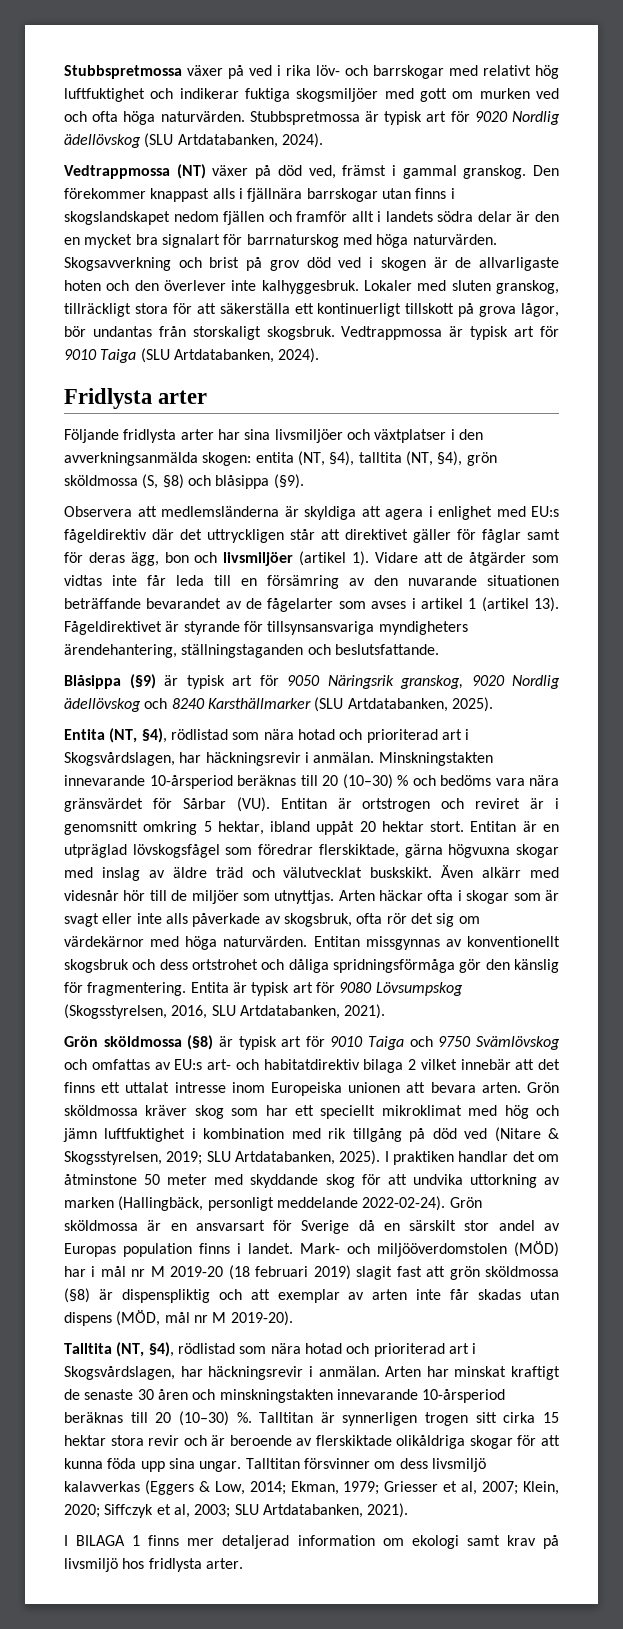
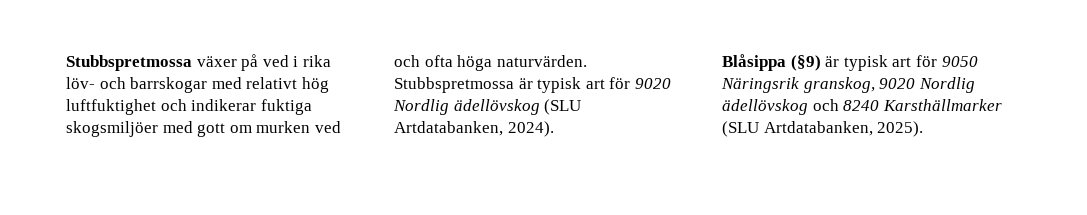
- Vedtrappmossa (NT) växer på död ved, främst i gammal granskog. Den förekommer knappast alls i fjällnära barrskogar utan finns i skogslandskapet nedom fjällen och framför allt i landets södra delar är den en mycket bra signalart för barrnaturskog med höga naturvärden. Skogsavverkning och brist på grov död ved i skogen är de allvarligaste hoten och den överlever inte kalhyggesbruk. Lokaler med sluten granskog, tillräckligt stora för att säkerställa ett kontinuerligt tillskott på grova lågor, bör undantas från storskaligt skogsbruk. Vedtrappmossa är typisk art för 9010 Taiga (SLU Artdatabanken, 2024).
- Fridlysta arter
- Följande fridlysta arter har sina livsmiljöer och växtplatser i den avverkningsanmälda skogen: entita (NT, §4), talltita (NT, §4), grön sköldmossa (S, §8) och blåsippa (§9).
- Observera att medlemsländerna är skyldiga att agera i enlighet med EU:s fågeldirektiv där det uttryckligen står att direktivet gäller för fåglar samt för deras ägg, bon och livsmiljöer (artikel 1). Vidare att de åtgärder som vidtas inte får leda till en försämring av den nuvarande situationen beträffande bevarandet av de fågelarter som avses i artikel 1 (artikel 13). Fågeldirektivet är styrande för tillsynsansvariga myndigheters ärendehantering, ställningstaganden och beslutsfattande.
- Entita (NT, §4), rödlistad som nära hotad och prioriterad art i Skogsvårdslagen, har häckningsrevir i anmälan. Minskningstakten innevarande 10-årsperiod beräknas till 20 (10–30) % och bedöms vara nära gränsvärdet för Sårbar (VU). Entitan är ortstrogen och reviret är i genomsnitt omkring 5 hektar, ibland uppåt 20 hektar stort. Entitan är en utpräglad lövskogsfågel som föredrar flerskiktade, gärna högvuxna skogar med inslag av äldre träd och välutvecklat buskskikt. Även alkärr med videsnår hör till de miljöer som utnyttjas. Arten häckar ofta i skogar som är svagt eller inte alls påverkade av skogsbruk, ofta rör det sig om värdekärnor med höga naturvärden. Entitan missgynnas av konventionellt skogsbruk och dess ortstrohet och dåliga spridningsförmåga gör den känslig för fragmentering. Entita är typisk art för 9080 Lövsumpskog (Skogsstyrelsen, 2016, SLU Artdatabanken, 2021).
- Grön sköldmossa (§8) är typisk art för 9010 Taiga och 9750 Svämlövskog och omfattas av EU:s art- och habitatdirektiv bilaga 2 vilket innebär att det finns ett uttalat intresse inom Europeiska unionen att bevara arten. Grön sköldmossa kräver skog som har ett speciellt mikroklimat med hög och jämn luftfuktighet i kombination med rik tillgång på död ved (Nitare & Skogsstyrelsen, 2019; SLU Artdatabanken, 2025). I praktiken handlar det om åtminstone 50 meter med skyddande skog för att undvika uttorkning av marken (Hallingbäck, personligt meddelande 2022-02-24). Grön sköldmossa är en ansvarsart för Sverige då en särskilt stor andel av Europas population finns i landet. Mark- och miljööverdomstolen (MÖD) har i mål nr M 2019-20 (18 februari 2019) slagit fast att grön sköldmossa (§8) är dispenspliktig och att exemplar av arten inte får skadas utan dispens (MÖD, mål nr M 2019-20).
- Talltita (NT, §4), rödlistad som nära hotad och prioriterad art i Skogsvårdslagen, har häckningsrevir i anmälan. Arten har minskat kraftigt de senaste 30 åren och minskningstakten innevarande 10-årsperiod beräknas till 20 (10–30) %. Talltitan är synnerligen trogen sitt cirka 15 hektar stora revir och är beroende av flerskiktade olikåldriga skogar för att kunna föda upp sina ungar. Talltitan försvinner om dess livsmiljö kalavverkas (Eggers & Low, 2014; Ekman, 1979; Griesser et al, 2007; Klein, 2020; Siffczyk et al, 2003; SLU Artdatabanken, 2021).
- I BILAGA 1 finns mer detaljerad information om ekologi samt krav på livsmiljö hos fridlysta arter.

